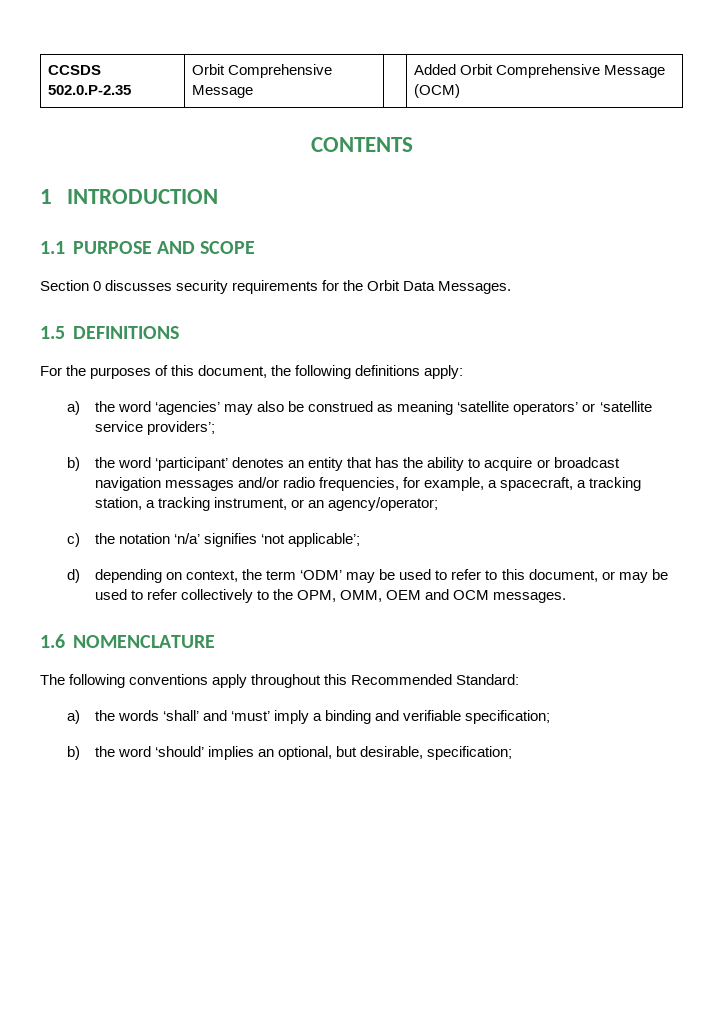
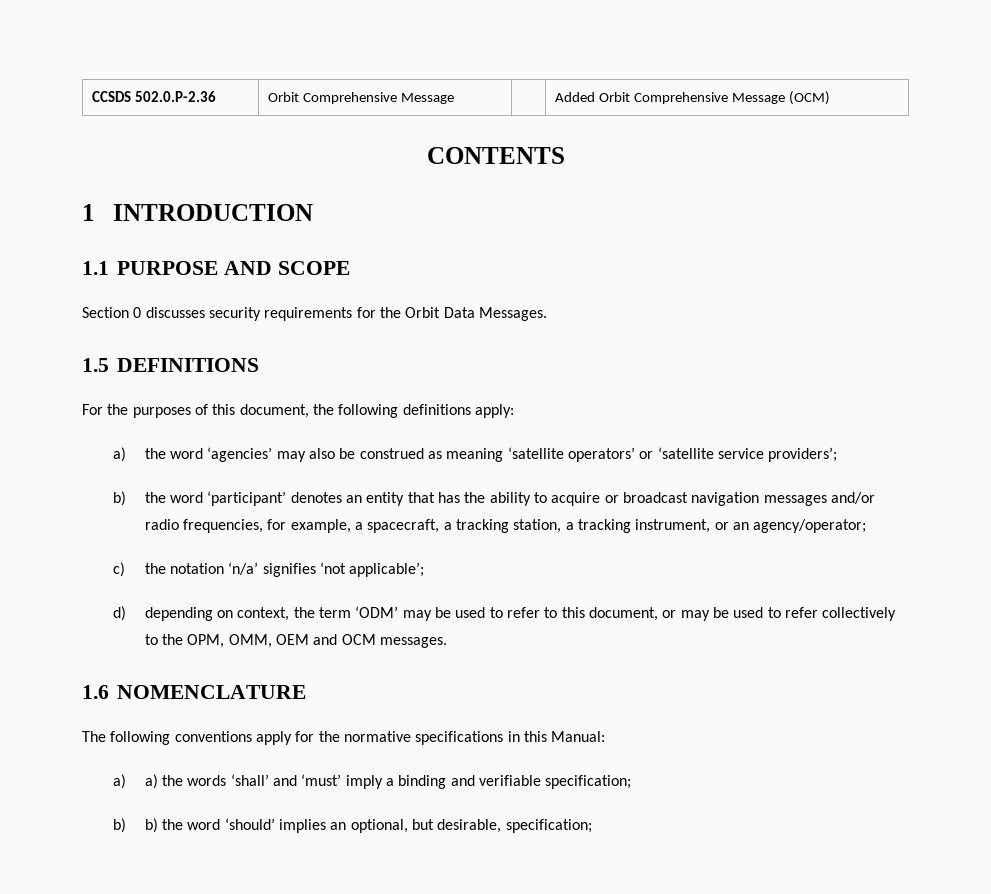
- CCSDS 502.0.P-2.35 | Orbit Comprehensive Message | | Added Orbit Comprehensive Message (OCM)
+ CCSDS 502.0.P-2.36 | Orbit Comprehensive Message | | Added Orbit Comprehensive Message (OCM)
- The following conventions apply throughout this Recommended Standard:
- a) the words ‘shall’ and ‘must’ imply a binding and verifiable specification;
+ The following conventions apply for the normative specifications in this Manual:
+ a) a) the words ‘shall’ and ‘must’ imply a binding and verifiable specification;
- b) the word ‘should’ implies an optional, but desirable, specification;
+ b) b) the word ‘should’ implies an optional, but desirable, specification;

